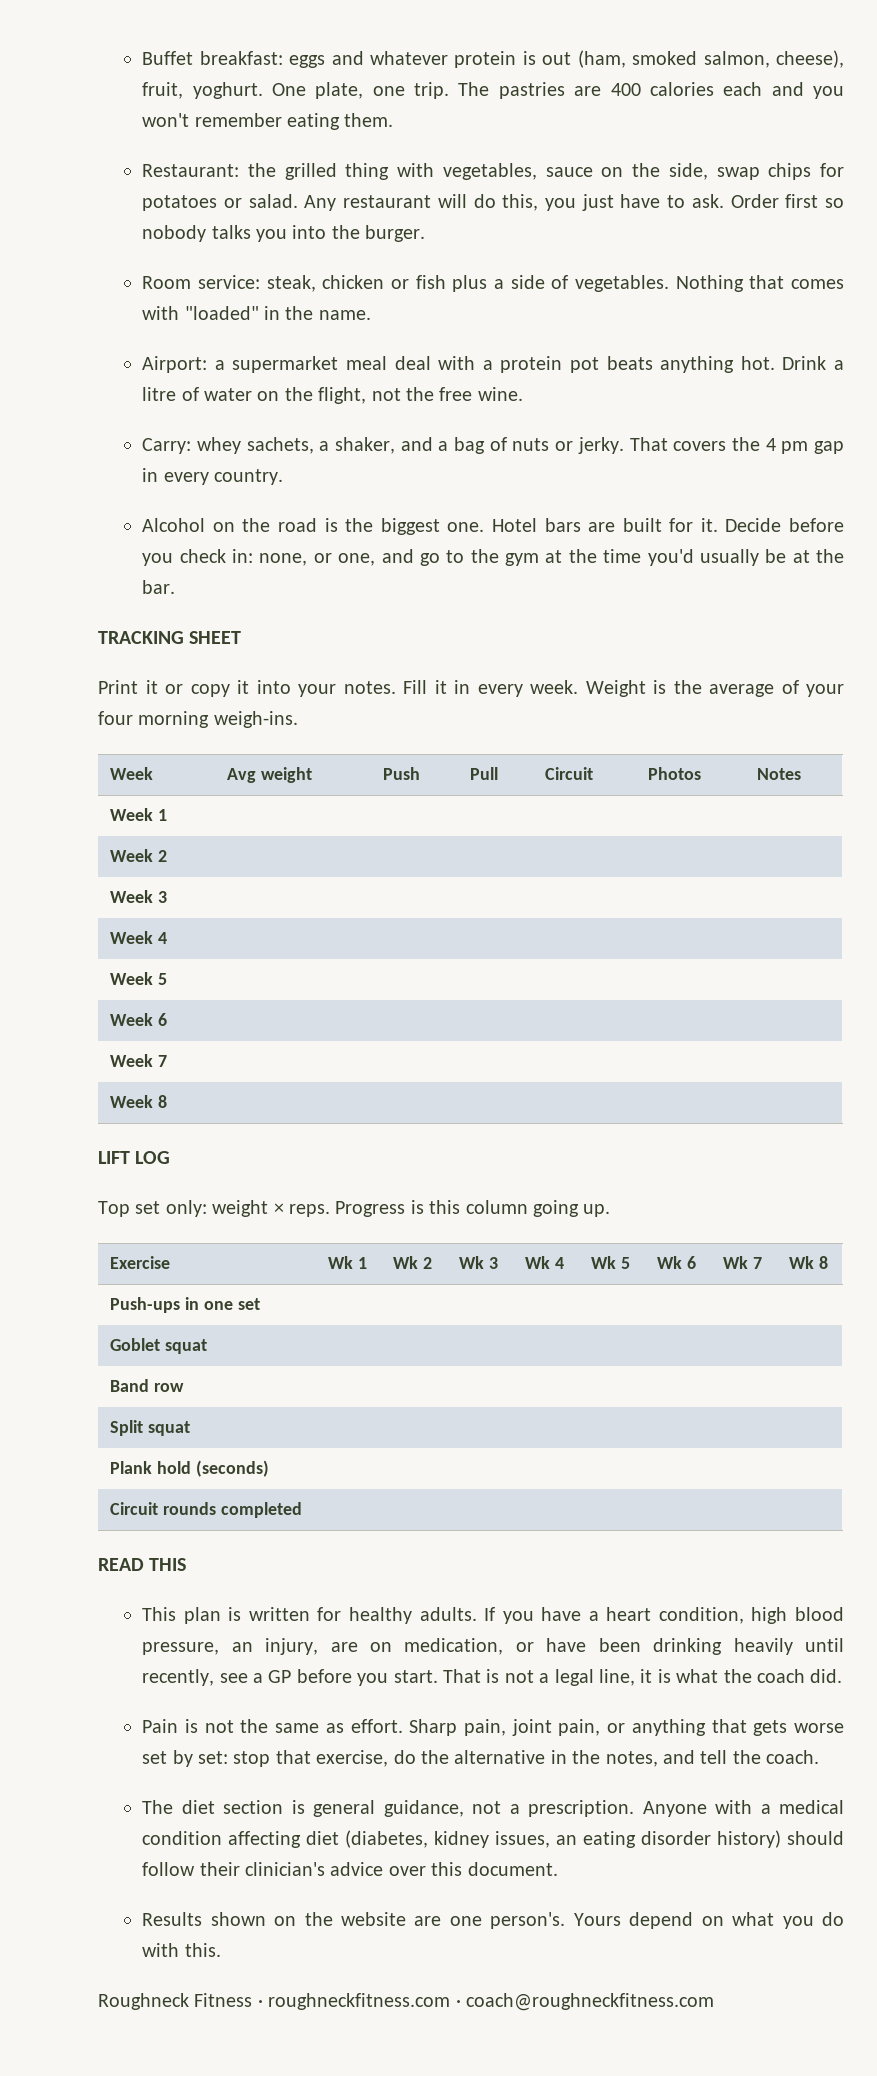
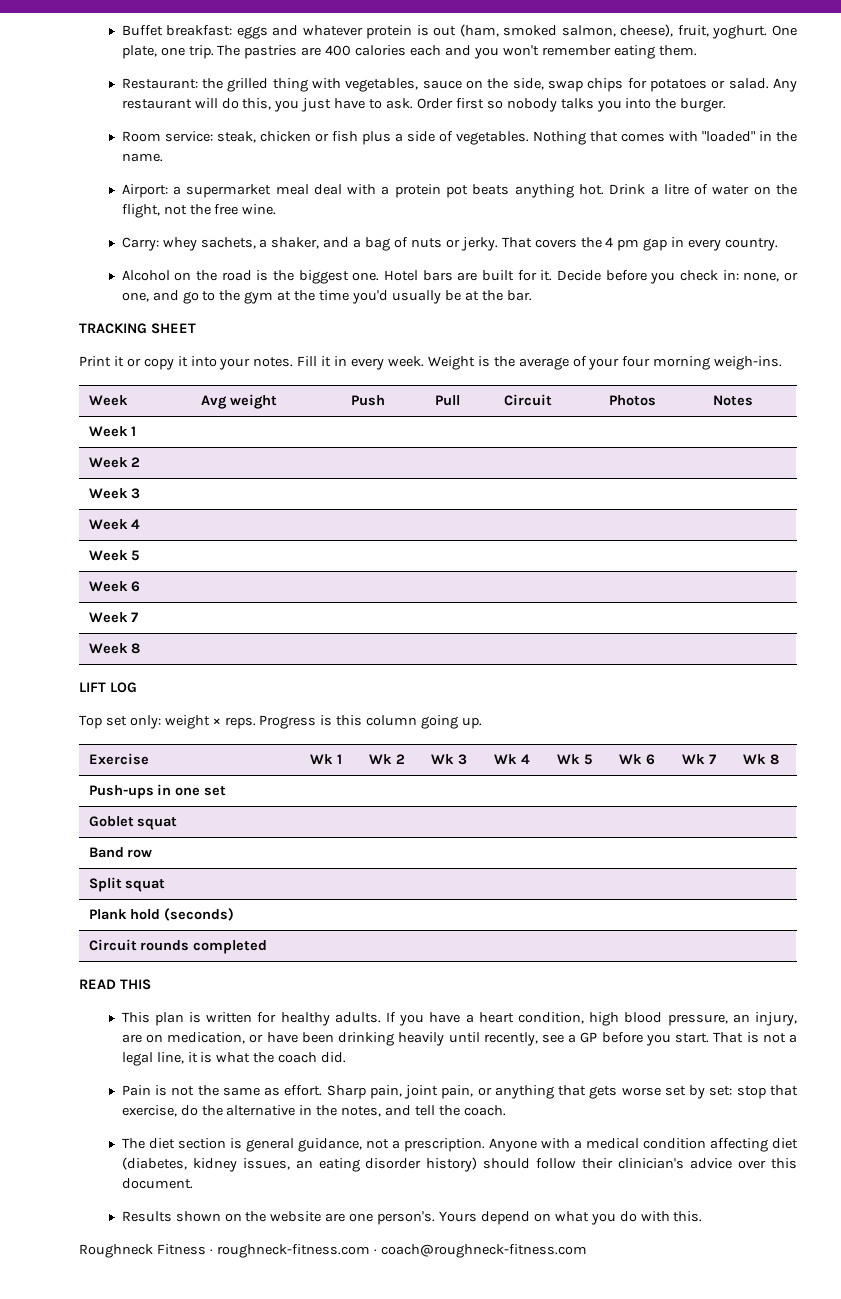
- Roughneck Fitness · roughneckfitness.com · coach@roughneckfitness.com
+ Roughneck Fitness · roughneck-fitness.com · coach@roughneck-fitness.com

